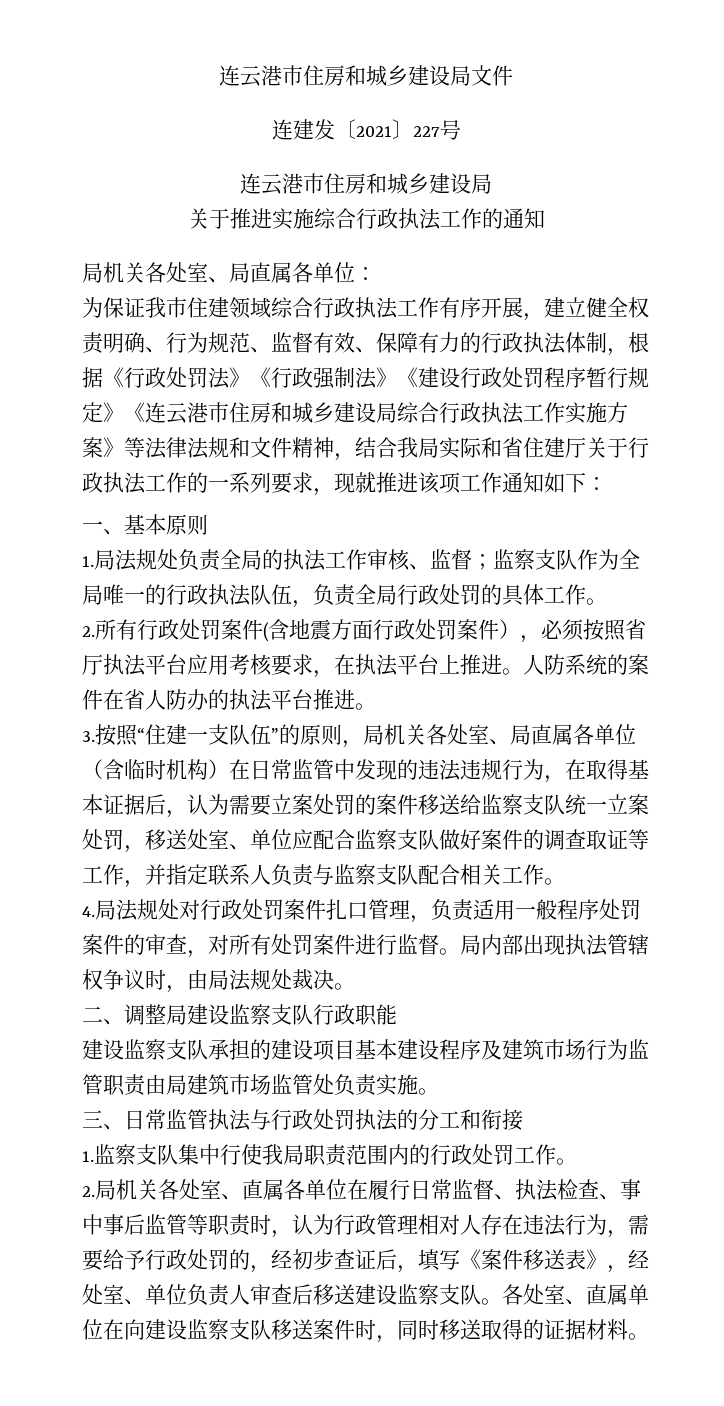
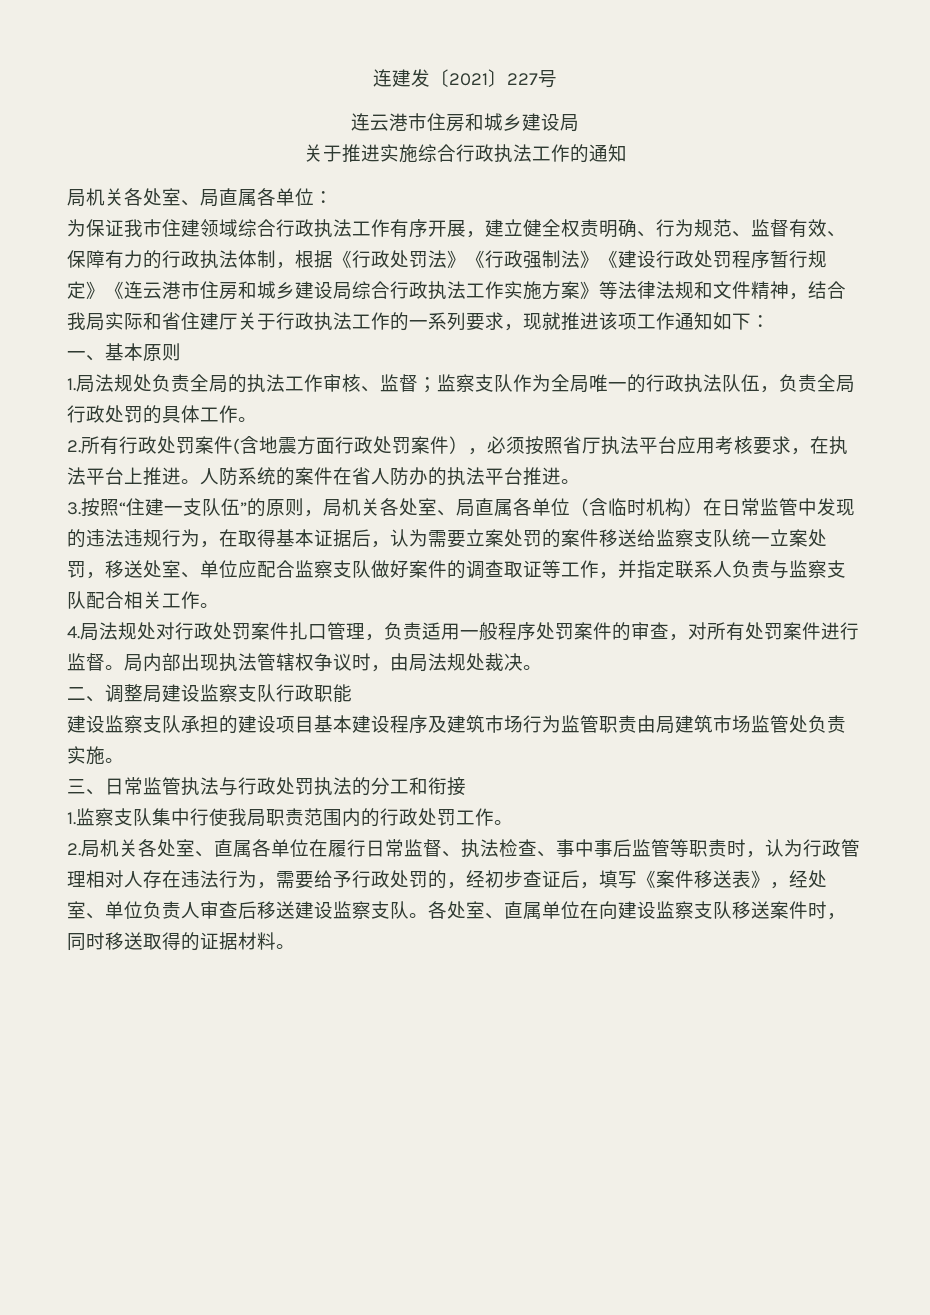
- 连云港市住房和城乡建设局文件

